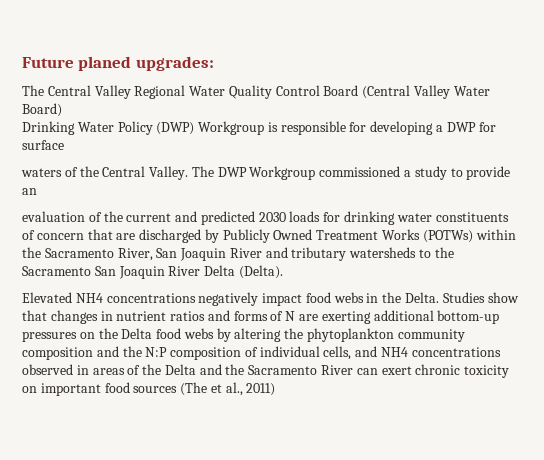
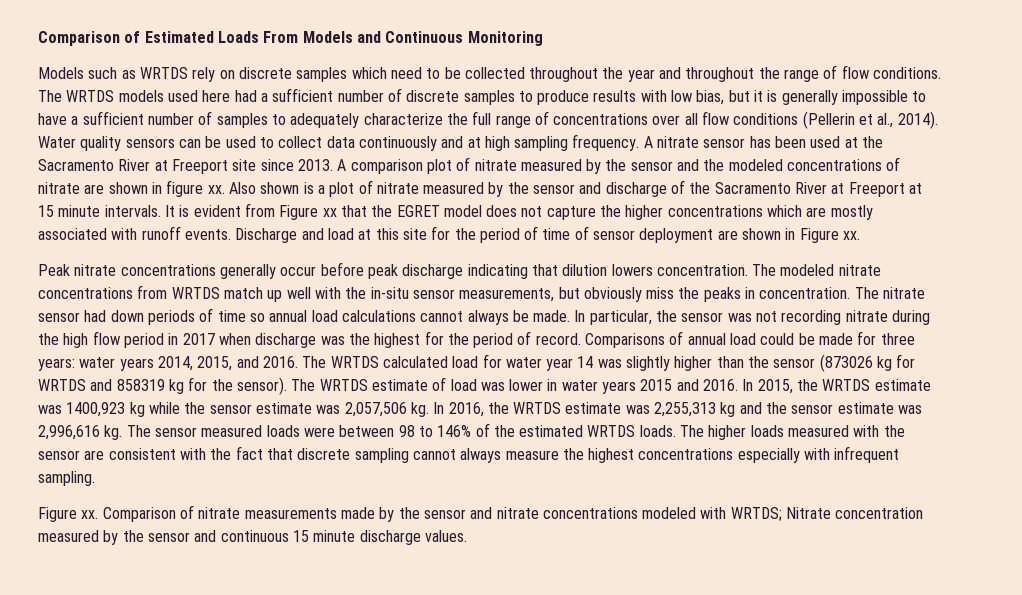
- Future planed upgrades:
- The Central Valley Regional Water Quality Control Board (Central Valley Water Board)
- Drinking Water Policy (DWP) Workgroup is responsible for developing a DWP for surface
- waters of the Central Valley. The DWP Workgroup commissioned a study to provide an
- evaluation of the current and predicted 2030 loads for drinking water constituents of concern that are discharged by Publicly Owned Treatment Works (POTWs) within the Sacramento River, San Joaquin River and tributary watersheds to the Sacramento San Joaquin River Delta (Delta).
- Elevated NH4 concentrations negatively impact food webs in the Delta. Studies show that changes in nutrient ratios and forms of N are exerting additional bottom-up pressures on the Delta food webs by altering the phytoplankton community composition and the N:P composition of individual cells, and NH4 concentrations observed in areas of the Delta and the Sacramento River can exert chronic toxicity on important food sources (The et al., 2011)
+ Comparison of Estimated Loads From Models and Continuous Monitoring
+ Models such as WRTDS rely on discrete samples which need to be collected throughout the year and throughout the range of flow conditions. The WRTDS models used here had a sufficient number of discrete samples to produce results with low bias, but it is generally impossible to have a sufficient number of samples to adequately characterize the full range of concentrations over all flow conditions (Pellerin et al., 2014). Water quality sensors can be used to collect data continuously and at high sampling frequency. A nitrate sensor has been used at the Sacramento River at Freeport site since 2013. A comparison plot of nitrate measured by the sensor and the modeled concentrations of nitrate are shown in figure xx. Also shown is a plot of nitrate measured by the sensor and discharge of the Sacramento River at Freeport at 15 minute intervals. It is evident from Figure xx that the EGRET model does not capture the higher concentrations which are mostly associated with runoff events. Discharge and load at this site for the period of time of sensor deployment are shown in Figure xx.
+ Peak nitrate concentrations generally occur before peak discharge indicating that dilution lowers concentration. The modeled nitrate concentrations from WRTDS match up well with the in-situ sensor measurements, but obviously miss the peaks in concentration. The nitrate sensor had down periods of time so annual load calculations cannot always be made. In particular, the sensor was not recording nitrate during the high flow period in 2017 when discharge was the highest for the period of record. Comparisons of annual load could be made for three years: water years 2014, 2015, and 2016. The WRTDS calculated load for water year 14 was slightly higher than the sensor (873026 kg for WRTDS and 858319 kg for the sensor). The WRTDS estimate of load was lower in water years 2015 and 2016. In 2015, the WRTDS estimate was 1400,923 kg while the sensor estimate was 2,057,506 kg. In 2016, the WRTDS estimate was 2,255,313 kg and the sensor estimate was 2,996,616 kg. The sensor measured loads were between 98 to 146% of the estimated WRTDS loads. The higher loads measured with the sensor are consistent with the fact that discrete sampling cannot always measure the highest concentrations especially with infrequent sampling.
+ Figure xx. Comparison of nitrate measurements made by the sensor and nitrate concentrations modeled with WRTDS; Nitrate concentration measured by the sensor and continuous 15 minute discharge values.

